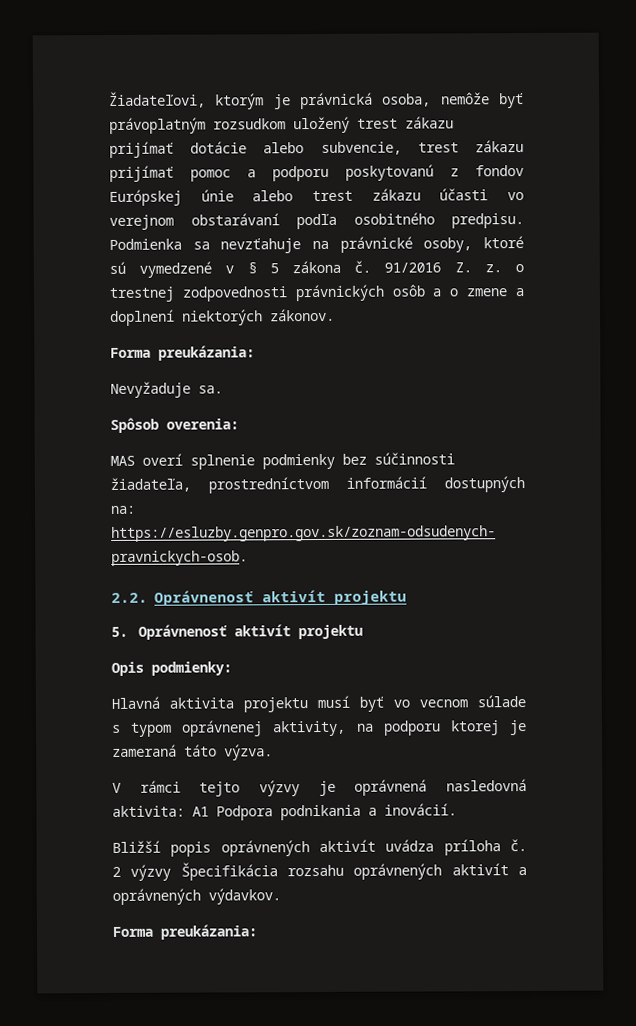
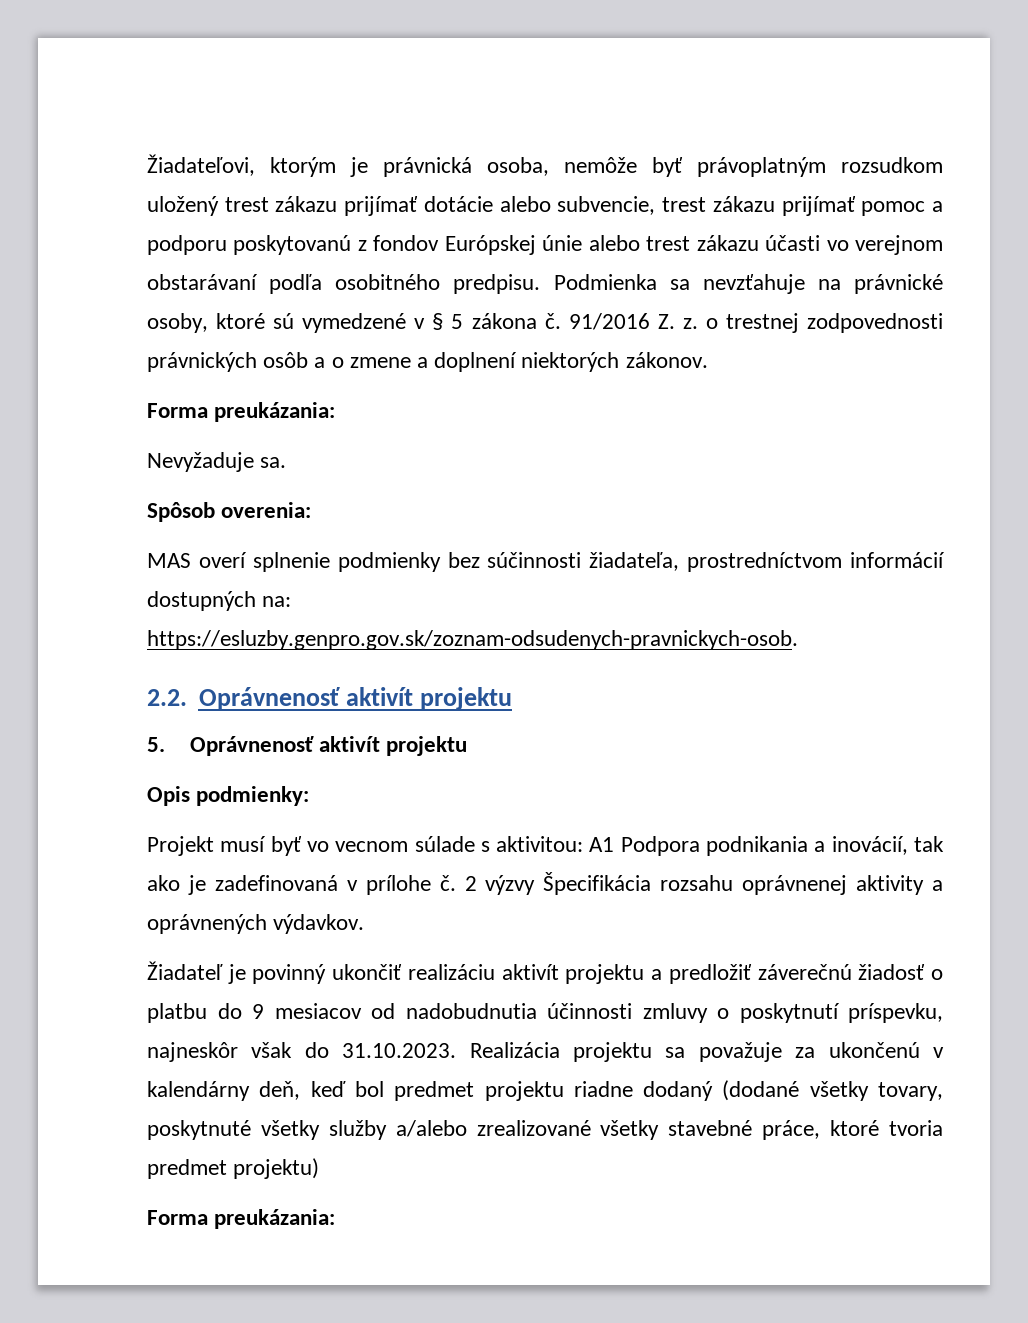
- Hlavná aktivita projektu musí byť vo vecnom súlade s typom oprávnenej aktivity, na podporu ktorej je zameraná táto výzva.
- V rámci tejto výzvy je oprávnená nasledovná aktivita: A1 Podpora podnikania a inovácií.
- Bližší popis oprávnených aktivít uvádza príloha č.
+ Projekt musí byť vo vecnom súlade s aktivitou: A1 Podpora podnikania a inovácií, tak ako je zadefinovaná v prílohe č.
- 2 výzvy Špecifikácia rozsahu oprávnených aktivít a oprávnených výdavkov.
+ 2 výzvy Špecifikácia rozsahu oprávnenej aktivity a oprávnených výdavkov.
+ Žiadateľ je povinný ukončiť realizáciu aktivít projektu a predložiť záverečnú žiadosť o platbu do 9 mesiacov od nadobudnutia účinnosti zmluvy o poskytnutí príspevku, najneskôr však do 31.10.2023. Realizácia projektu sa považuje za ukončenú v kalendárny deň, keď bol predmet projektu riadne dodaný (dodané všetky tovary, poskytnuté všetky služby a/alebo zrealizované všetky stavebné práce, ktoré tvoria predmet projektu)

